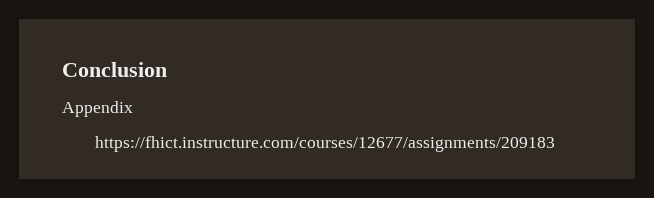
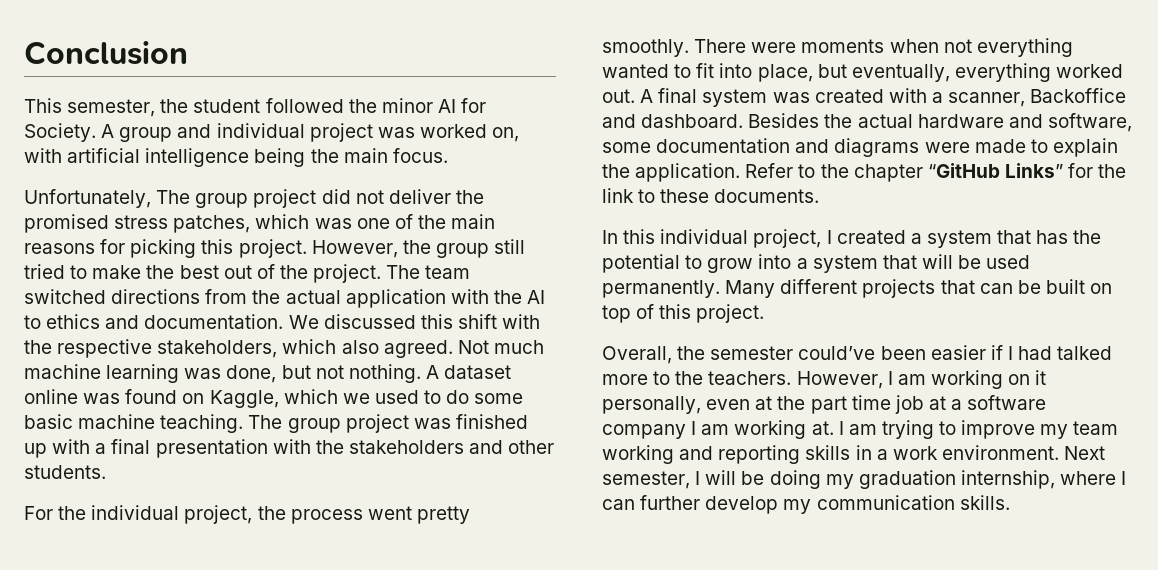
- Appendix
- https://fhict.instructure.com/courses/12677/assignments/209183
+ This semester, the student followed the minor AI for Society. A group and individual project was worked on, with artificial intelligence being the main focus.
+ Unfortunately, The group project did not deliver the promised stress patches, which was one of the main reasons for picking this project. However, the group still tried to make the best out of the project. The team switched directions from the actual application with the AI to ethics and documentation. We discussed this shift with the respective stakeholders, which also agreed. Not much machine learning was done, but not nothing. A dataset online was found on Kaggle, which we used to do some basic machine teaching. The group project was finished up with a final presentation with the stakeholders and other students.
+ For the individual project, the process went pretty smoothly. There were moments when not everything wanted to fit into place, but eventually, everything worked out. A final system was created with a scanner, Backoffice and dashboard. Besides the actual hardware and software, some documentation and diagrams were made to explain the application. Refer to the chapter “GitHub Links” for the link to these documents.
+ In this individual project, I created a system that has the potential to grow into a system that will be used permanently. Many different projects that can be built on top of this project.
+ Overall, the semester could’ve been easier if I had talked more to the teachers. However, I am working on it personally, even at the part time job at a software company I am working at. I am trying to improve my team working and reporting skills in a work environment. Next semester, I will be doing my graduation internship, where I can further develop my communication skills.

